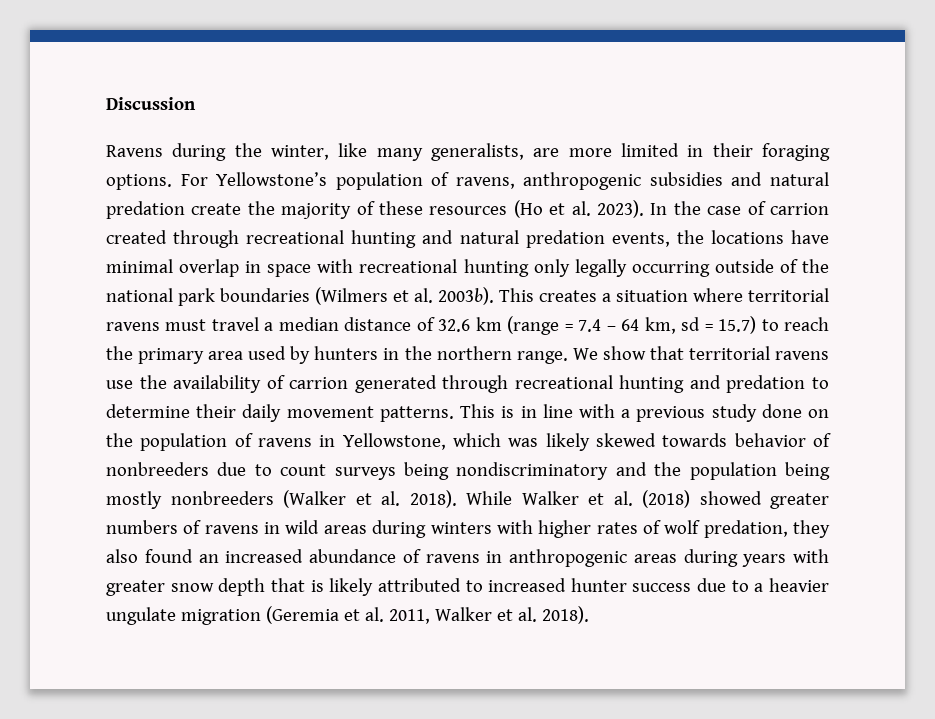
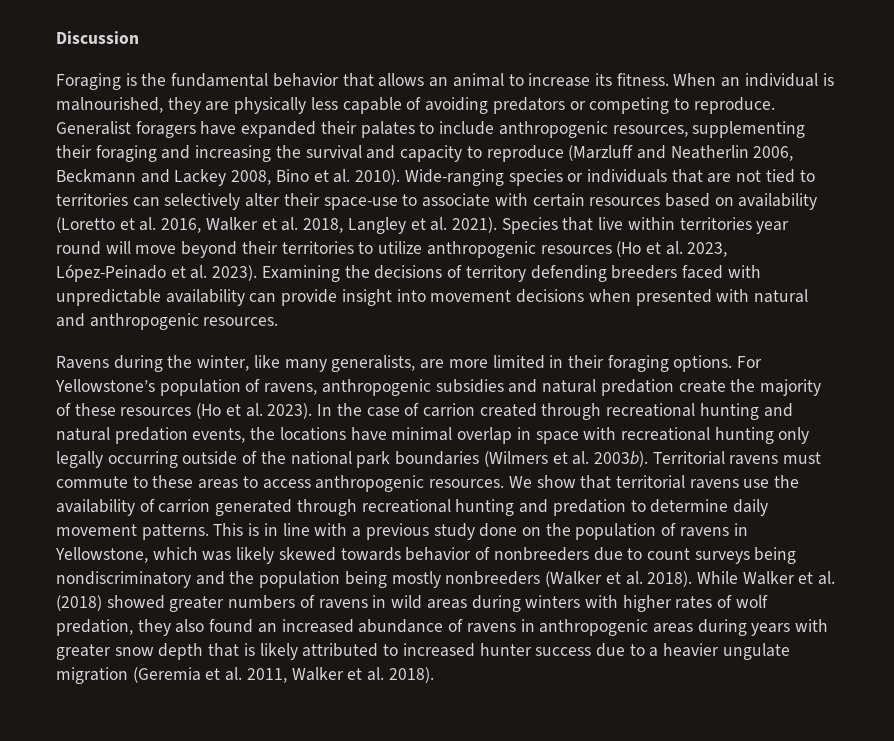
+ Foraging is the fundamental behavior that allows an animal to increase its fitness. When an individual is malnourished, they are physically less capable of avoiding predators or competing to reproduce. Generalist foragers have expanded their palates to include anthropogenic resources, supplementing their foraging and increasing the survival and capacity to reproduce (Marzluff and Neatherlin 2006, Beckmann and Lackey 2008, Bino et al. 2010). Wide-ranging species or individuals that are not tied to territories can selectively alter their space-use to associate with certain resources based on availability (Loretto et al. 2016, Walker et al. 2018, Langley et al. 2021). Species that live within territories year round will move beyond their territories to utilize anthropogenic resources (Ho et al. 2023, López-Peinado et al. 2023). Examining the decisions of territory defending breeders faced with unpredictable availability can provide insight into movement decisions when presented with natural and anthropogenic resources.
- This creates a situation where territorial ravens must travel a median distance of 32.6 km (range = 7.4 – 64 km, sd = 15.7) to reach the primary area used by hunters in the northern range.
+ Territorial ravens must commute to these areas to access anthropogenic resources.
- We show that territorial ravens use the availability of carrion generated through recreational hunting and predation to determine their daily movement patterns.
+ We show that territorial ravens use the availability of carrion generated through recreational hunting and predation to determine daily movement patterns.

